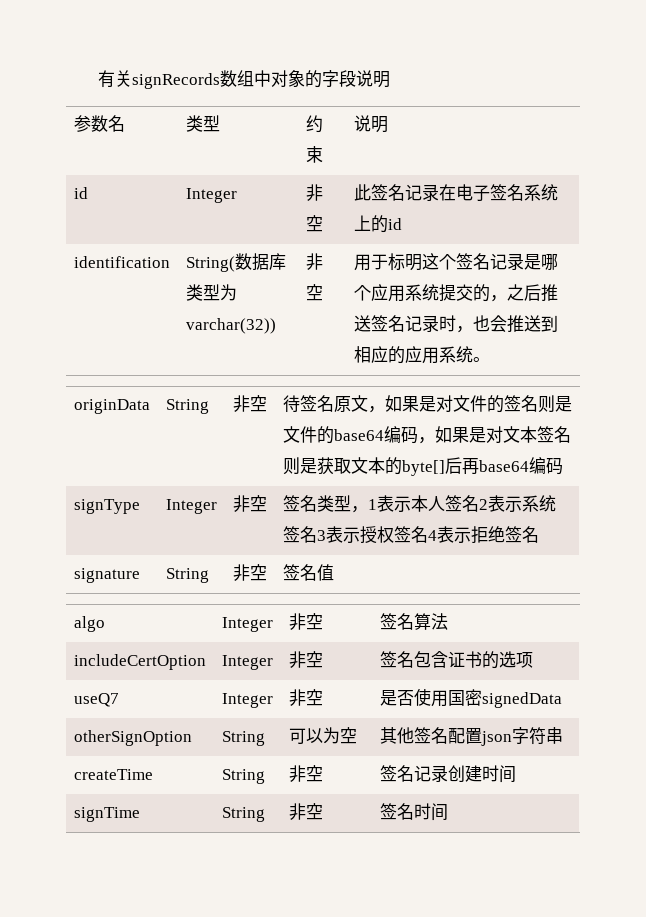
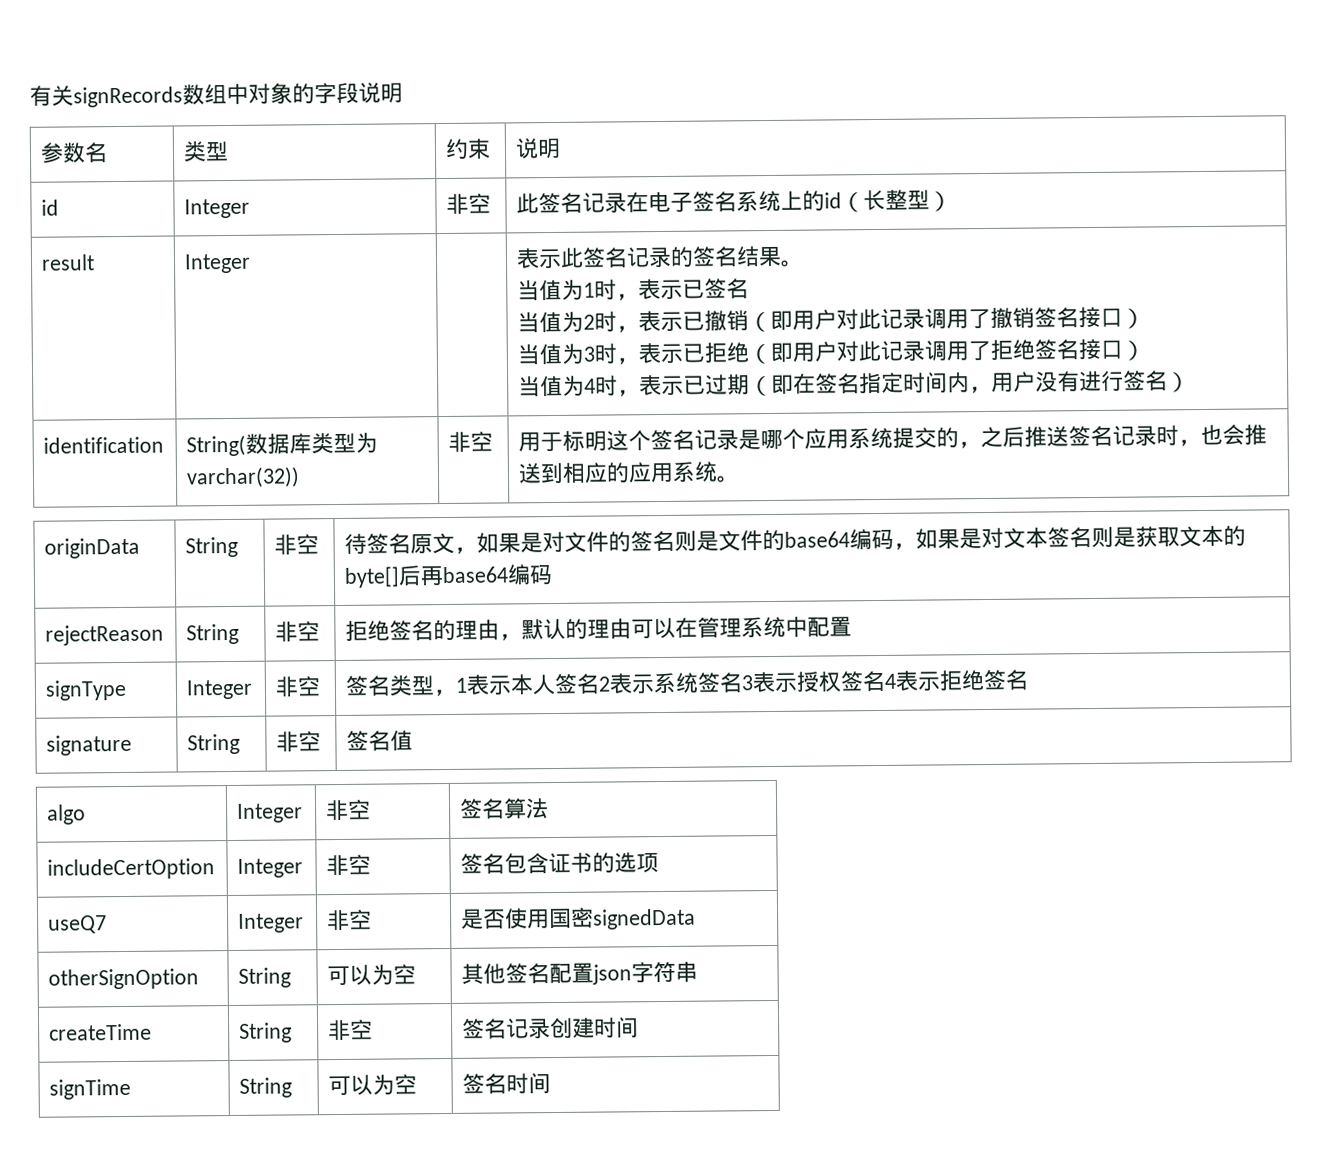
- id | Integer | 非空 | 此签名记录在电子签名系统上的id
+ id | Integer | 非空 | 此签名记录在电子签名系统上的id（长整型）
+ result | Integer | | 表示此签名记录的签名结果。
+ 当值为1时，表示已签名
+ 当值为2时，表示已撤销（即用户对此记录调用了撤销签名接口）
+ 当值为3时，表示已拒绝（即用户对此记录调用了拒绝签名接口）
+ 当值为4时，表示已过期（即在签名指定时间内，用户没有进行签名）
+ rejectReason | String | 非空 | 拒绝签名的理由，默认的理由可以在管理系统中配置
- signTime | String | 非空 | 签名时间
+ signTime | String | 可以为空 | 签名时间

